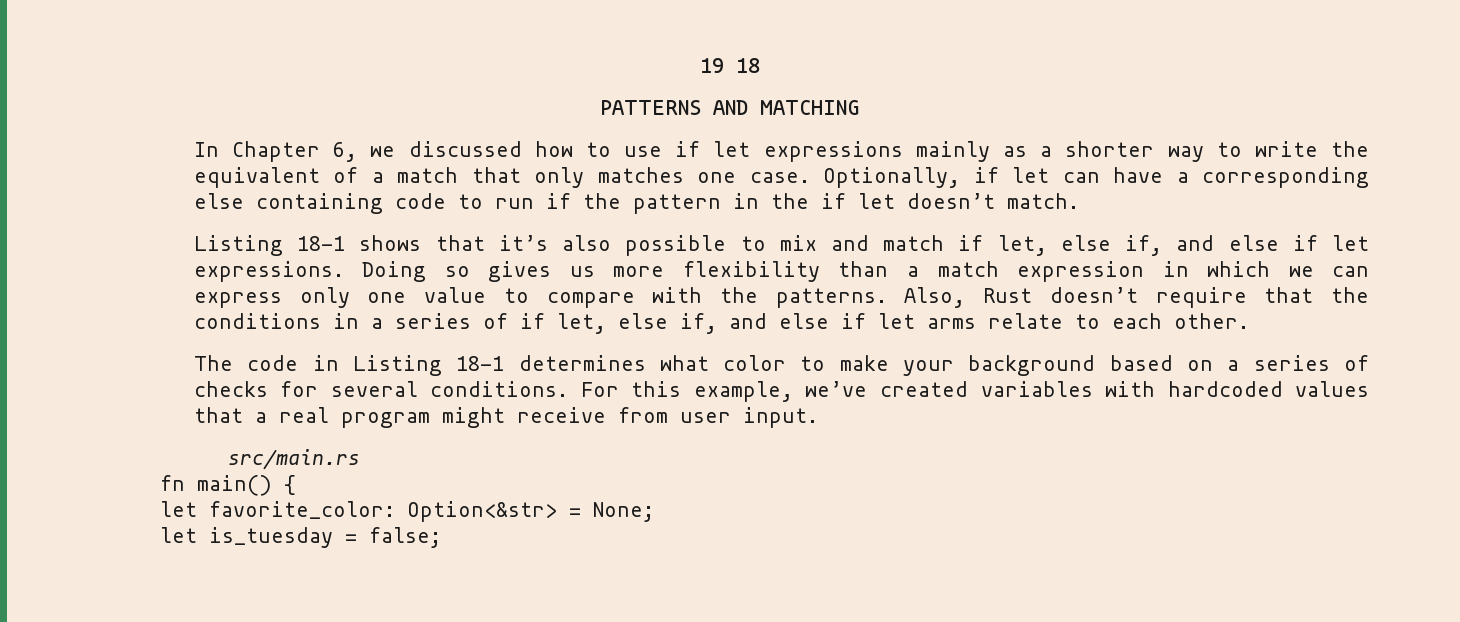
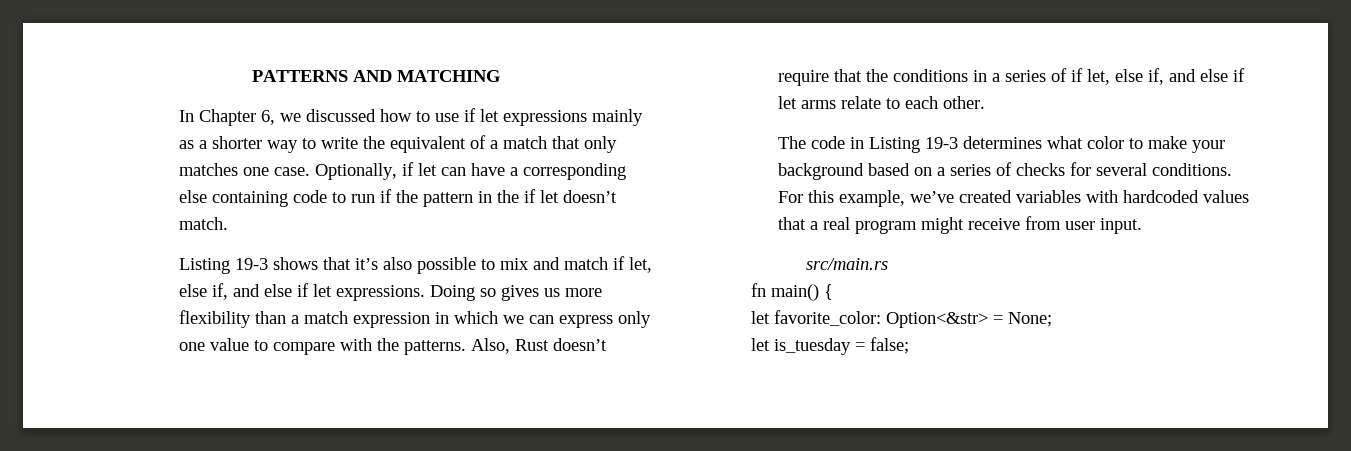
- 19 18
- Listing 18-1 shows that it’s also possible to mix and match if let, else if, and else if let expressions.
+ Listing 19-3 shows that it’s also possible to mix and match if let, else if, and else if let expressions.
- The code in Listing 18-1 determines what color to make your background based on a series of checks for several conditions.
+ The code in Listing 19-3 determines what color to make your background based on a series of checks for several conditions.

